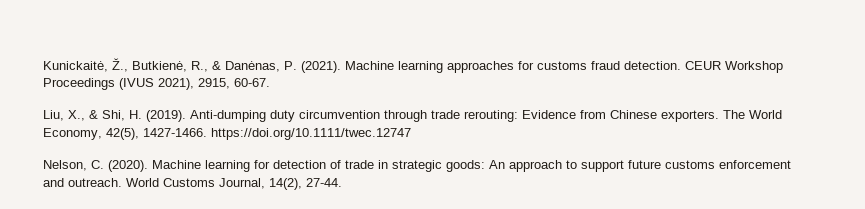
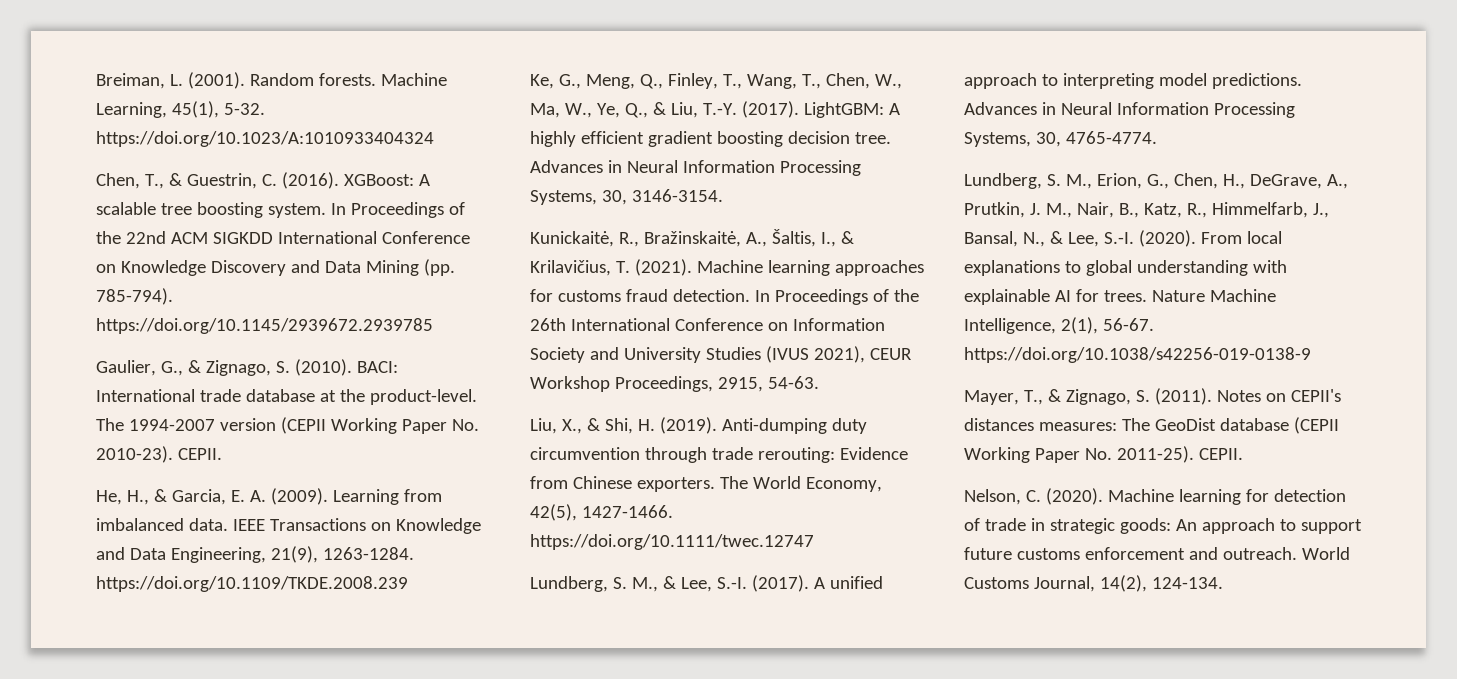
- Kunickaitė, Ž., Butkienė, R., & Danėnas, P. (2021).
+ Breiman, L. (2001). Random forests. Machine Learning, 45(1), 5-32. https://doi.org/10.1023/A:1010933404324
+ Chen, T., & Guestrin, C. (2016). XGBoost: A scalable tree boosting system. In Proceedings of the 22nd ACM SIGKDD International Conference on Knowledge Discovery and Data Mining (pp. 785-794). https://doi.org/10.1145/2939672.2939785
+ Gaulier, G., & Zignago, S. (2010). BACI: International trade database at the product-level. The 1994-2007 version (CEPII Working Paper No. 2010-23). CEPII.
+ He, H., & Garcia, E. A. (2009). Learning from imbalanced data. IEEE Transactions on Knowledge and Data Engineering, 21(9), 1263-1284. https://doi.org/10.1109/TKDE.2008.239
+ Ke, G., Meng, Q., Finley, T., Wang, T., Chen, W., Ma, W., Ye, Q., & Liu, T.-Y. (2017). LightGBM: A highly efficient gradient boosting decision tree. Advances in Neural Information Processing Systems, 30, 3146-3154.
+ Kunickaitė, R., Bražinskaitė, A., Šaltis, I., & Krilavičius, T. (2021).
- CEUR Workshop Proceedings (IVUS 2021), 2915, 60-67.
+ In Proceedings of the 26th International Conference on Information Society and University Studies (IVUS 2021), CEUR Workshop Proceedings, 2915, 54-63.
+ Lundberg, S. M., & Lee, S.-I. (2017). A unified approach to interpreting model predictions. Advances in Neural Information Processing Systems, 30, 4765-4774.
+ Lundberg, S. M., Erion, G., Chen, H., DeGrave, A., Prutkin, J. M., Nair, B., Katz, R., Himmelfarb, J., Bansal, N., & Lee, S.-I. (2020). From local explanations to global understanding with explainable AI for trees. Nature Machine Intelligence, 2(1), 56-67. https://doi.org/10.1038/s42256-019-0138-9
+ Mayer, T., & Zignago, S. (2011). Notes on CEPII's distances measures: The GeoDist database (CEPII Working Paper No. 2011-25). CEPII.
- World Customs Journal, 14(2), 27-44.
+ World Customs Journal, 14(2), 124-134.

